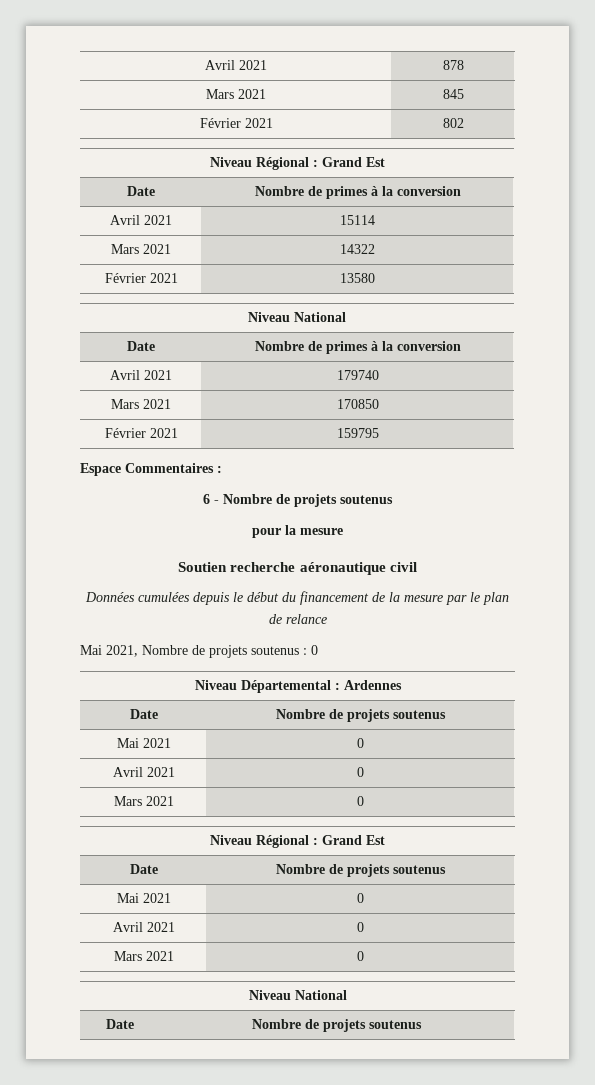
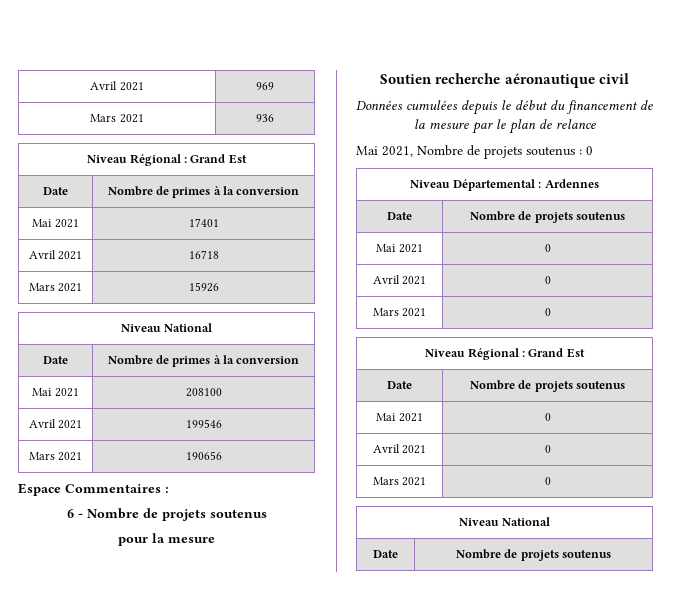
- Avril 2021 | 878
- Mars 2021 | 845
- Février 2021 | 802
+ Avril 2021 | 969
+ Mars 2021 | 936
- Avril 2021 | 15114
- Mars 2021 | 14322
- Février 2021 | 13580
+ Mai 2021 | 17401
+ Avril 2021 | 16718
+ Mars 2021 | 15926
- Avril 2021 | 179740
- Mars 2021 | 170850
- Février 2021 | 159795
+ Mai 2021 | 208100
+ Avril 2021 | 199546
+ Mars 2021 | 190656

